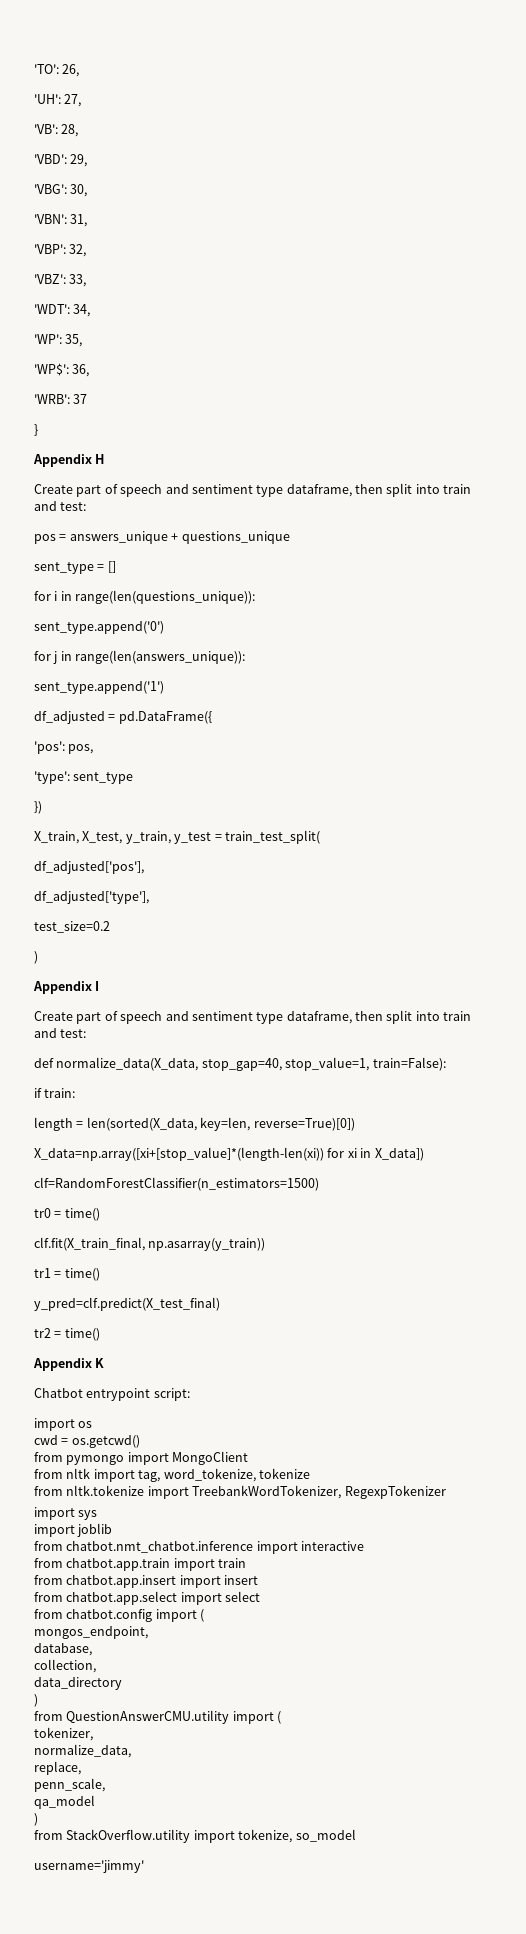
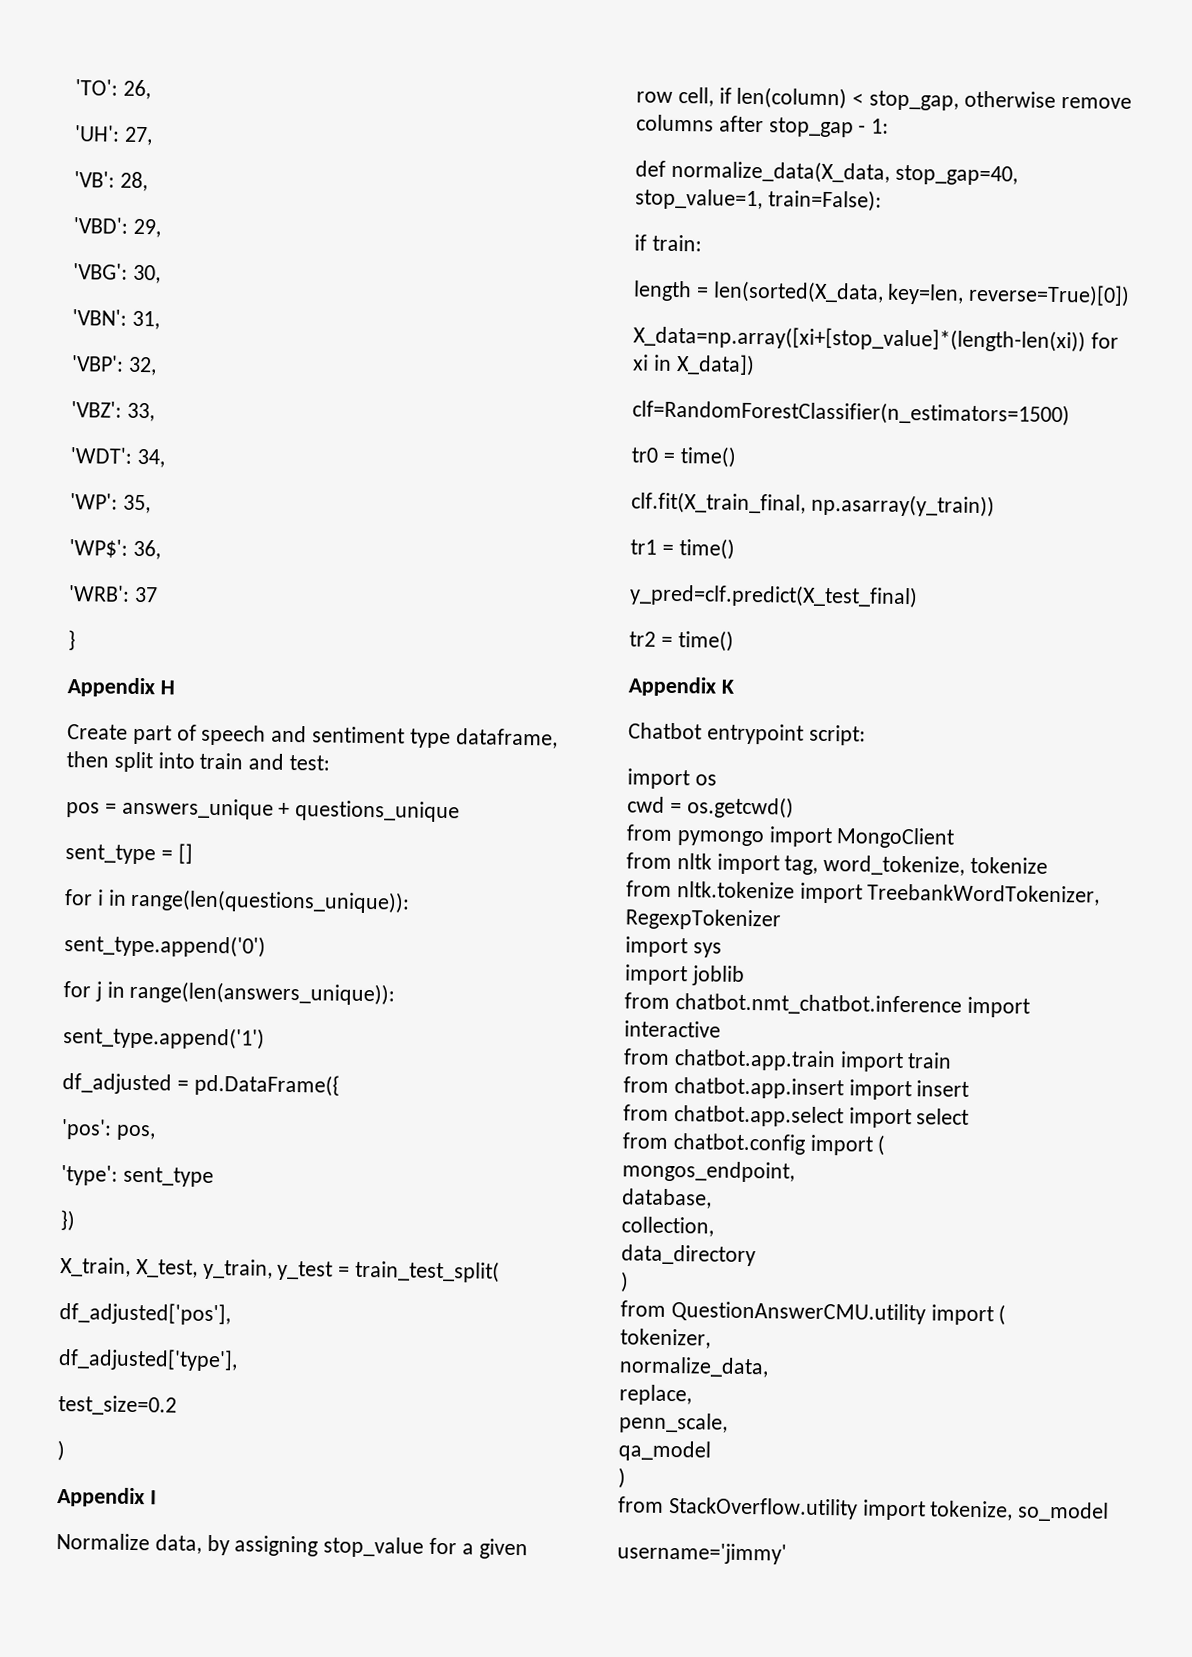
  Appendix I
- Create part of speech and sentiment type dataframe, then split into train and test:
+ Normalize data, by assigning stop_value for a given row cell, if len(column) < stop_gap, otherwise remove columns after stop_gap - 1:

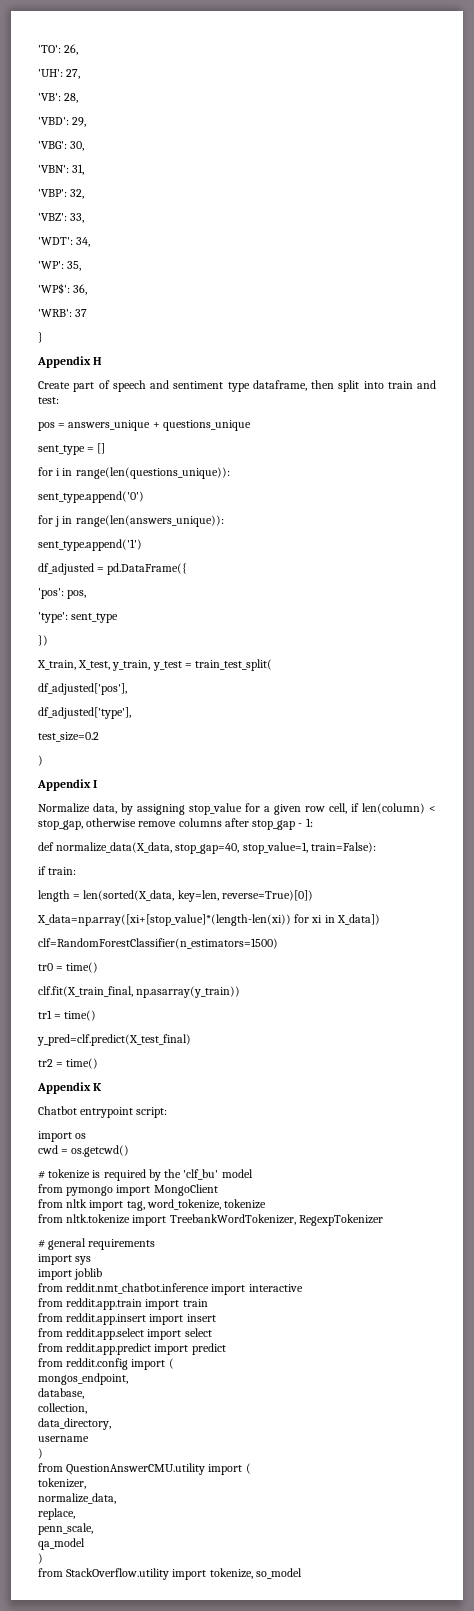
+ # tokenize is required by the 'clf_bu' model
+ # general requirements
- from chatbot.nmt_chatbot.inference import interactive
+ from reddit.nmt_chatbot.inference import interactive
- from chatbot.app.train import train
+ from reddit.app.train import train
- from chatbot.app.insert import insert
+ from reddit.app.insert import insert
- from chatbot.app.select import select
+ from reddit.app.select import select
- from chatbot.config import (
+ from reddit.app.predict import predict
+ from reddit.config import (
- data_directory
+ data_directory,
+ username
- username='jimmy'

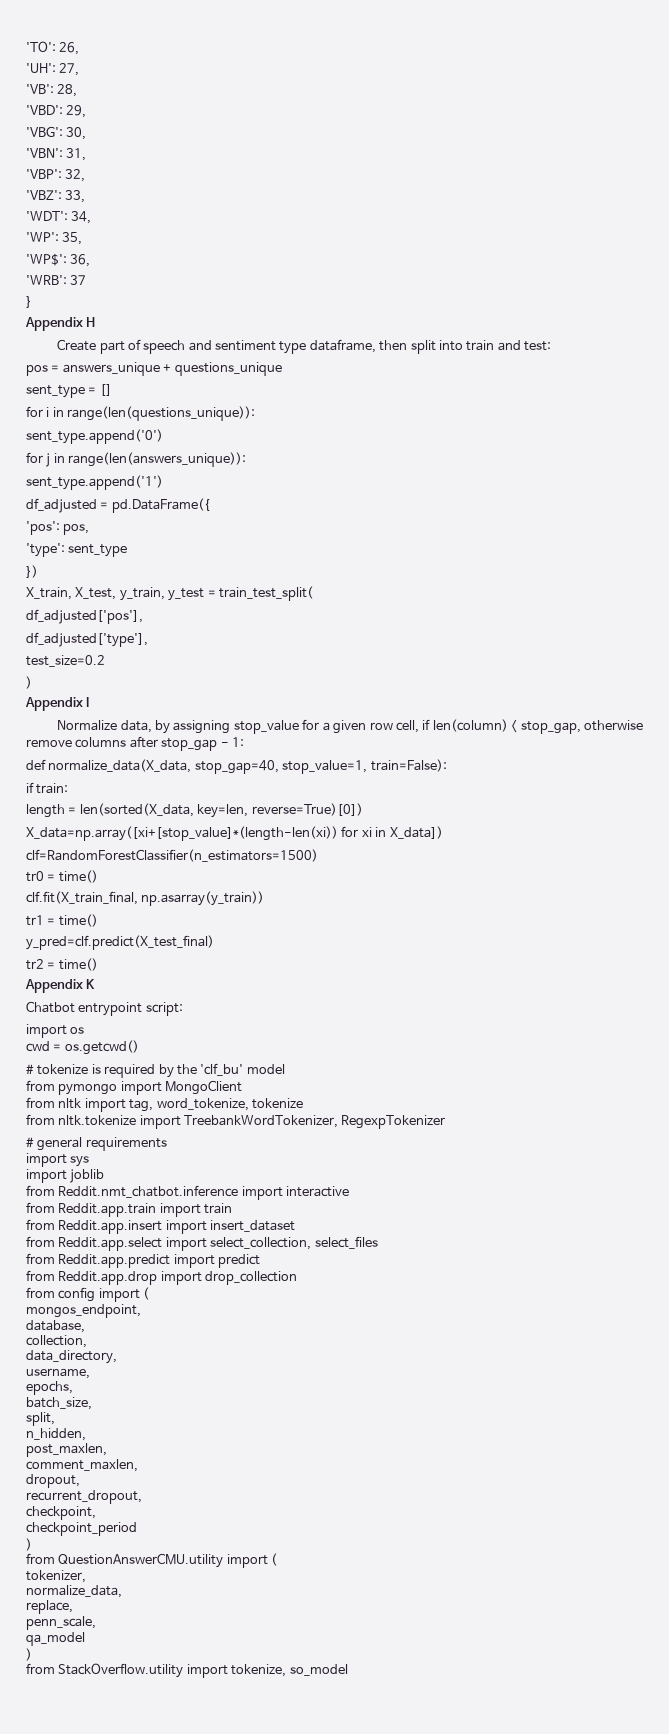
- from reddit.nmt_chatbot.inference import interactive
+ from Reddit.nmt_chatbot.inference import interactive
- from reddit.app.train import train
+ from Reddit.app.train import train
- from reddit.app.insert import insert
- from reddit.app.select import select
- from reddit.app.predict import predict
+ from Reddit.app.insert import insert_dataset
+ from Reddit.app.select import select_collection, select_files
+ from Reddit.app.predict import predict
- from reddit.config import (
+ from Reddit.app.drop import drop_collection
+ from config import (
- username
+ username,
+ epochs,
+ batch_size,
+ split,
+ n_hidden,
+ post_maxlen,
+ comment_maxlen,
+ dropout,
+ recurrent_dropout,
+ checkpoint,
+ checkpoint_period

